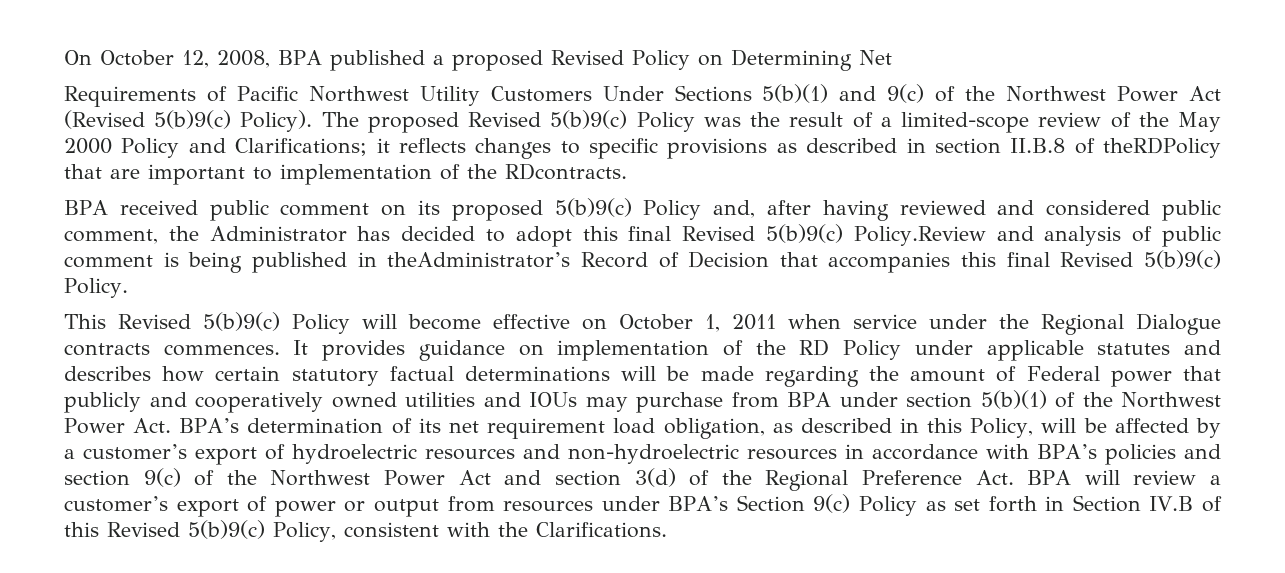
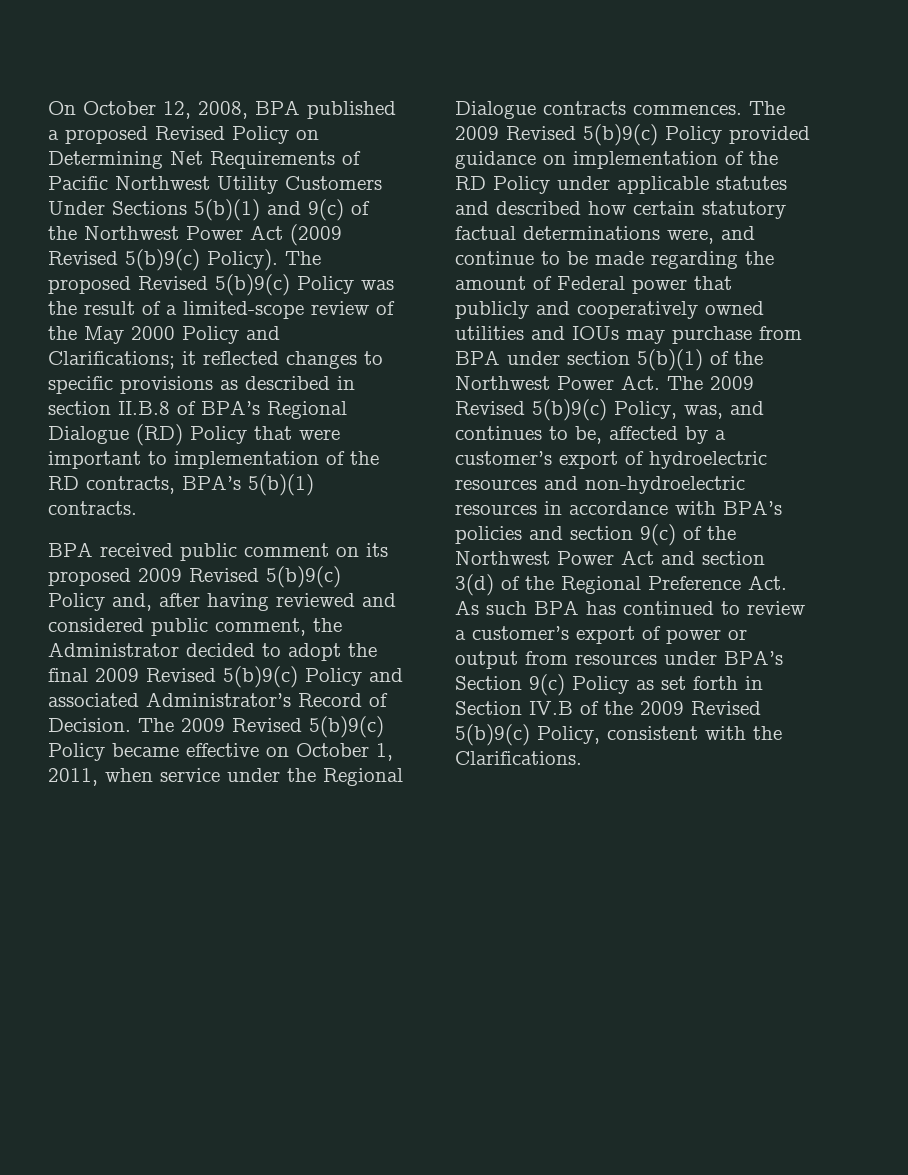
- On October 12, 2008, BPA published a proposed Revised Policy on Determining Net
- Requirements of Pacific Northwest Utility Customers Under Sections 5(b)(1) and 9(c) of the Northwest Power Act (Revised 5(b)9(c) Policy).
+ On October 12, 2008, BPA published a proposed Revised Policy on Determining Net Requirements of Pacific Northwest Utility Customers Under Sections 5(b)(1) and 9(c) of the Northwest Power Act (2009 Revised 5(b)9(c) Policy).
- The proposed Revised 5(b)9(c) Policy was the result of a limited-scope review of the May 2000 Policy and Clarifications; it reflects changes to specific provisions as described in section II.B.8 of theRDPolicy that are important to implementation of the RDcontracts.
+ The proposed Revised 5(b)9(c) Policy was the result of a limited-scope review of the May 2000 Policy and Clarifications; it reflected changes to specific provisions as described in section II.B.8 of BPA’s Regional Dialogue (RD) Policy that were important to implementation of the RD contracts, BPA’s 5(b)(1) contracts.
- BPA received public comment on its proposed 5(b)9(c) Policy and, after having reviewed and considered public comment, the Administrator has decided to adopt this final Revised 5(b)9(c) Policy.Review and analysis of public comment is being published in theAdministrator’s Record of Decision that accompanies this final Revised 5(b)9(c) Policy.
- This Revised 5(b)9(c) Policy will become effective on October 1, 2011 when service under the Regional Dialogue contracts commences.
+ BPA received public comment on its proposed 2009 Revised 5(b)9(c) Policy and, after having reviewed and considered public comment, the Administrator decided to adopt the final 2009 Revised 5(b)9(c) Policy and associated Administrator’s Record of Decision. The 2009 Revised 5(b)9(c) Policy became effective on October 1, 2011, when service under the Regional Dialogue contracts commences.
- It provides guidance on implementation of the RD Policy under applicable statutes and describes how certain statutory factual determinations will be made regarding the amount of Federal power that publicly and cooperatively owned utilities and IOUs may purchase from BPA under section 5(b)(1) of the Northwest Power Act. BPA’s determination of its net requirement load obligation, as described in this Policy, will be affected by a customer’s export of hydroelectric resources and non-hydroelectric resources in accordance with BPA’s policies and section 9(c) of the Northwest Power Act and section 3(d) of the Regional Preference Act. BPA will review a customer’s export of power or output from resources under BPA’s Section 9(c) Policy as set forth in Section IV.B of this Revised 5(b)9(c) Policy, consistent with the Clarifications.
+ The 2009 Revised 5(b)9(c) Policy provided guidance on implementation of the RD Policy under applicable statutes and described how certain statutory factual determinations were, and continue to be made regarding the amount of Federal power that publicly and cooperatively owned utilities and IOUs may purchase from BPA under section 5(b)(1) of the Northwest Power Act. The 2009 Revised 5(b)9(c) Policy, was, and continues to be, affected by a customer’s export of hydroelectric resources and non-hydroelectric resources in accordance with BPA’s policies and section 9(c) of the Northwest Power Act and section 3(d) of the Regional Preference Act. As such BPA has continued to review a customer’s export of power or output from resources under BPA’s Section 9(c) Policy as set forth in Section IV.B of the 2009 Revised 5(b)9(c) Policy, consistent with the Clarifications.

